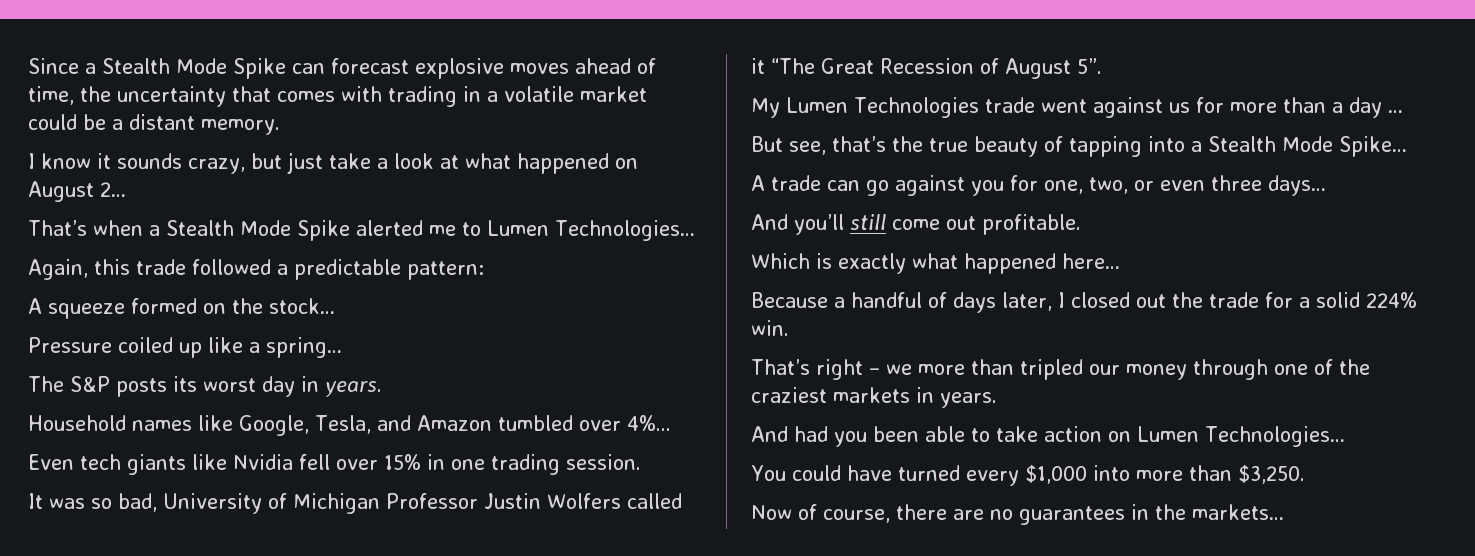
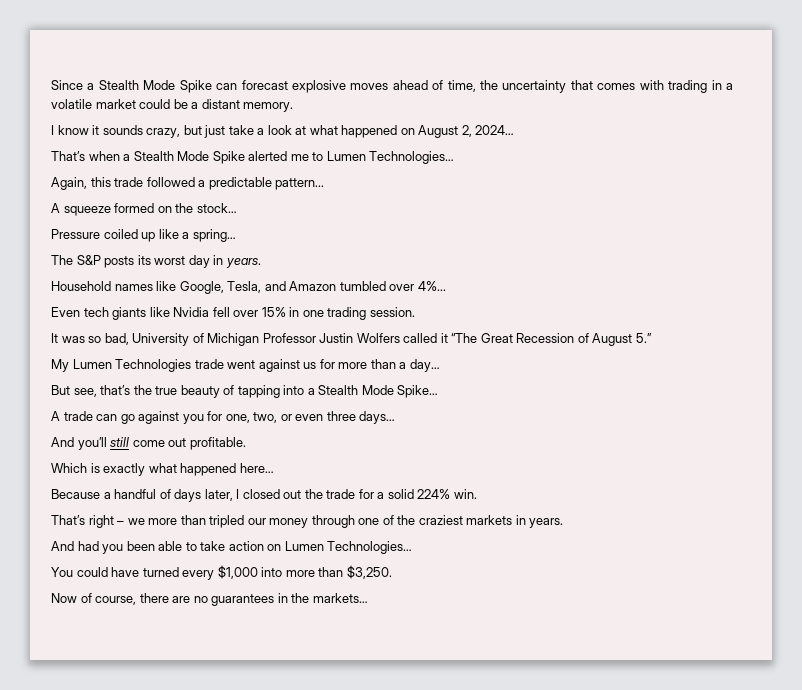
- I know it sounds crazy, but just take a look at what happened on August 2…
+ I know it sounds crazy, but just take a look at what happened on August 2, 2024…
- Again, this trade followed a predictable pattern:
+ Again, this trade followed a predictable pattern...
- It was so bad, University of Michigan Professor Justin Wolfers called it “The Great Recession of August 5”.
+ It was so bad, University of Michigan Professor Justin Wolfers called it “The Great Recession of August 5.”
- My Lumen Technologies trade went against us for more than a day …
+ My Lumen Technologies trade went against us for more than a day…

